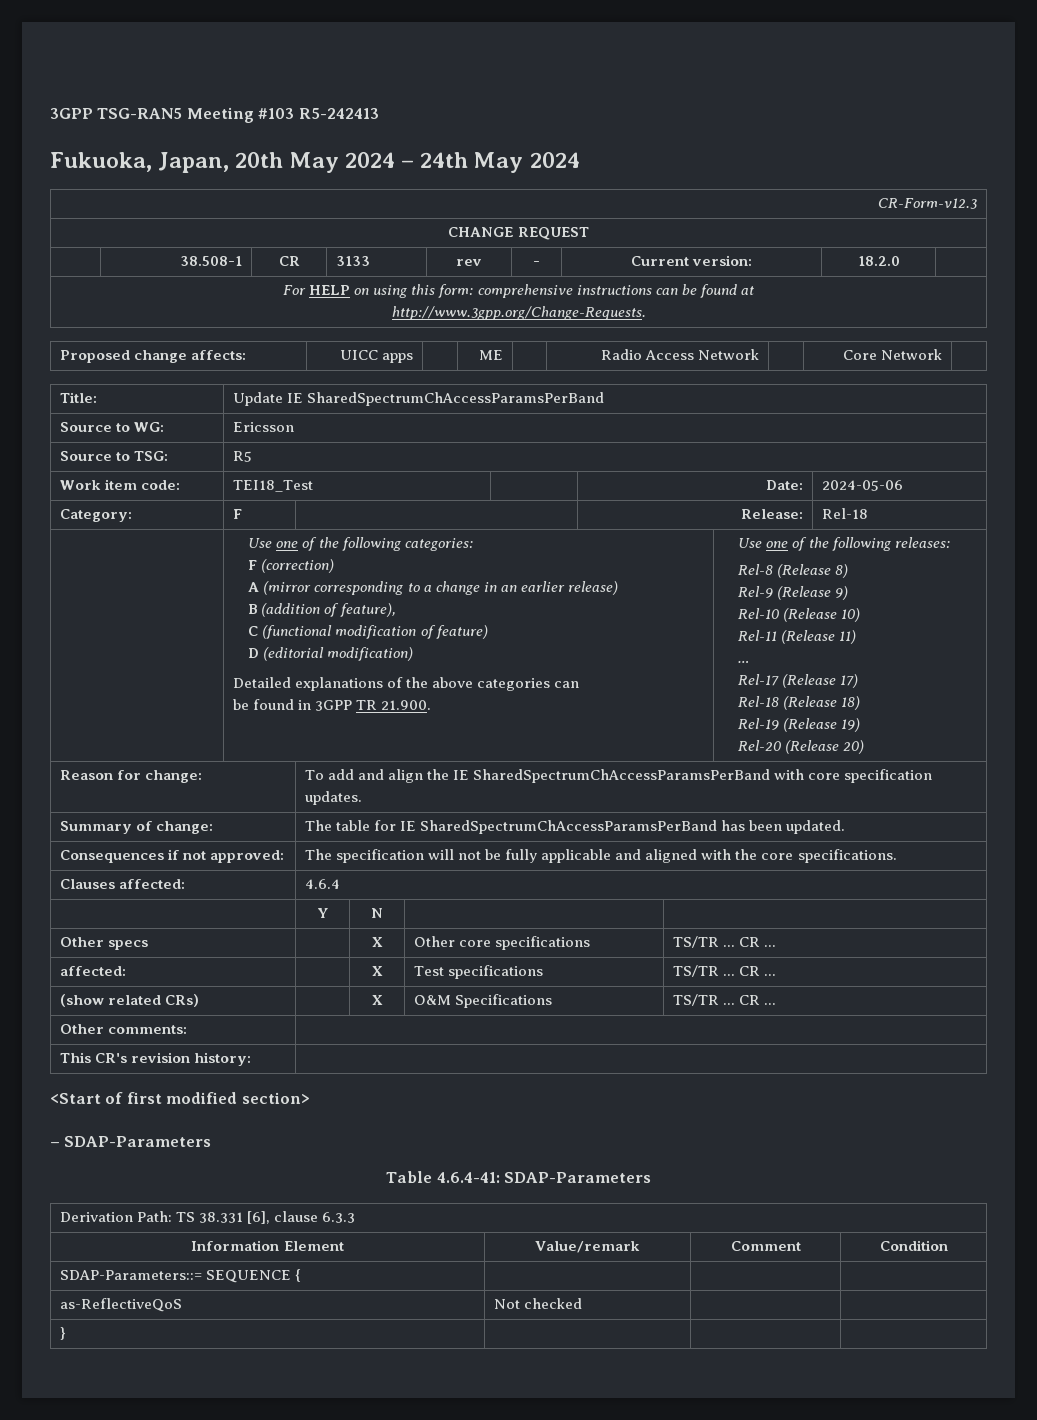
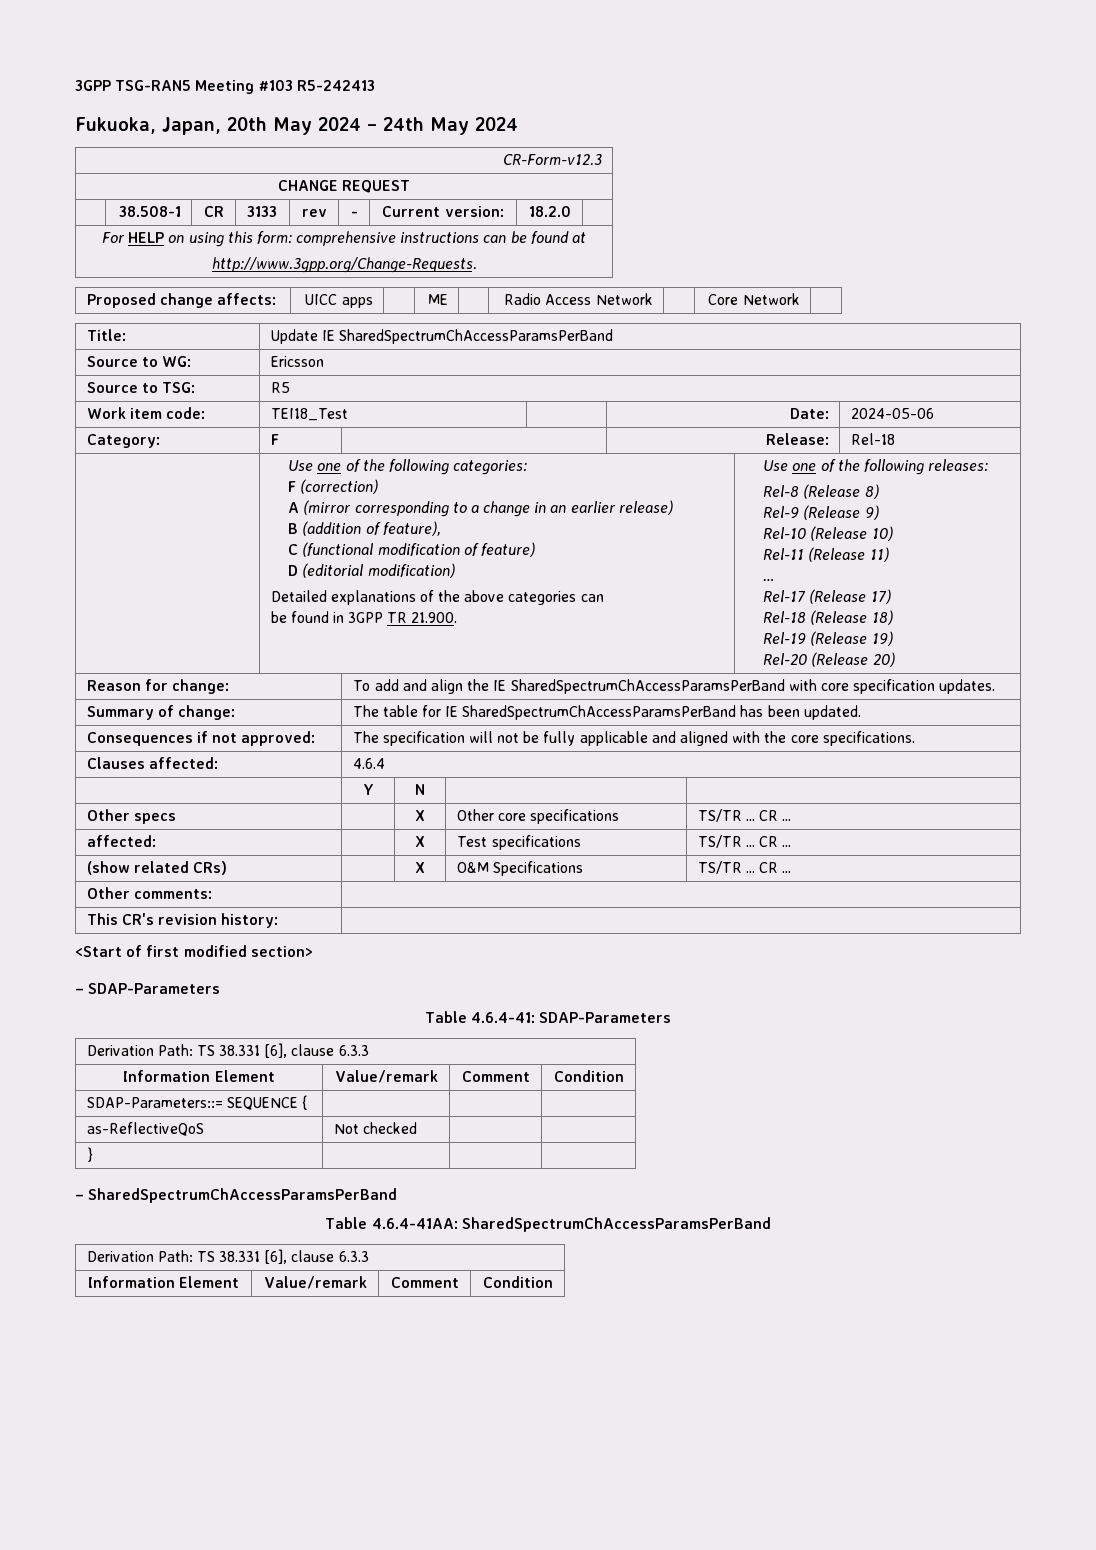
+ – SharedSpectrumChAccessParamsPerBand
+ Table 4.6.4-41AA: SharedSpectrumChAccessParamsPerBand
+ Derivation Path: TS 38.331 [6], clause 6.3.3
+ Information Element | Value/remark | Comment | Condition

